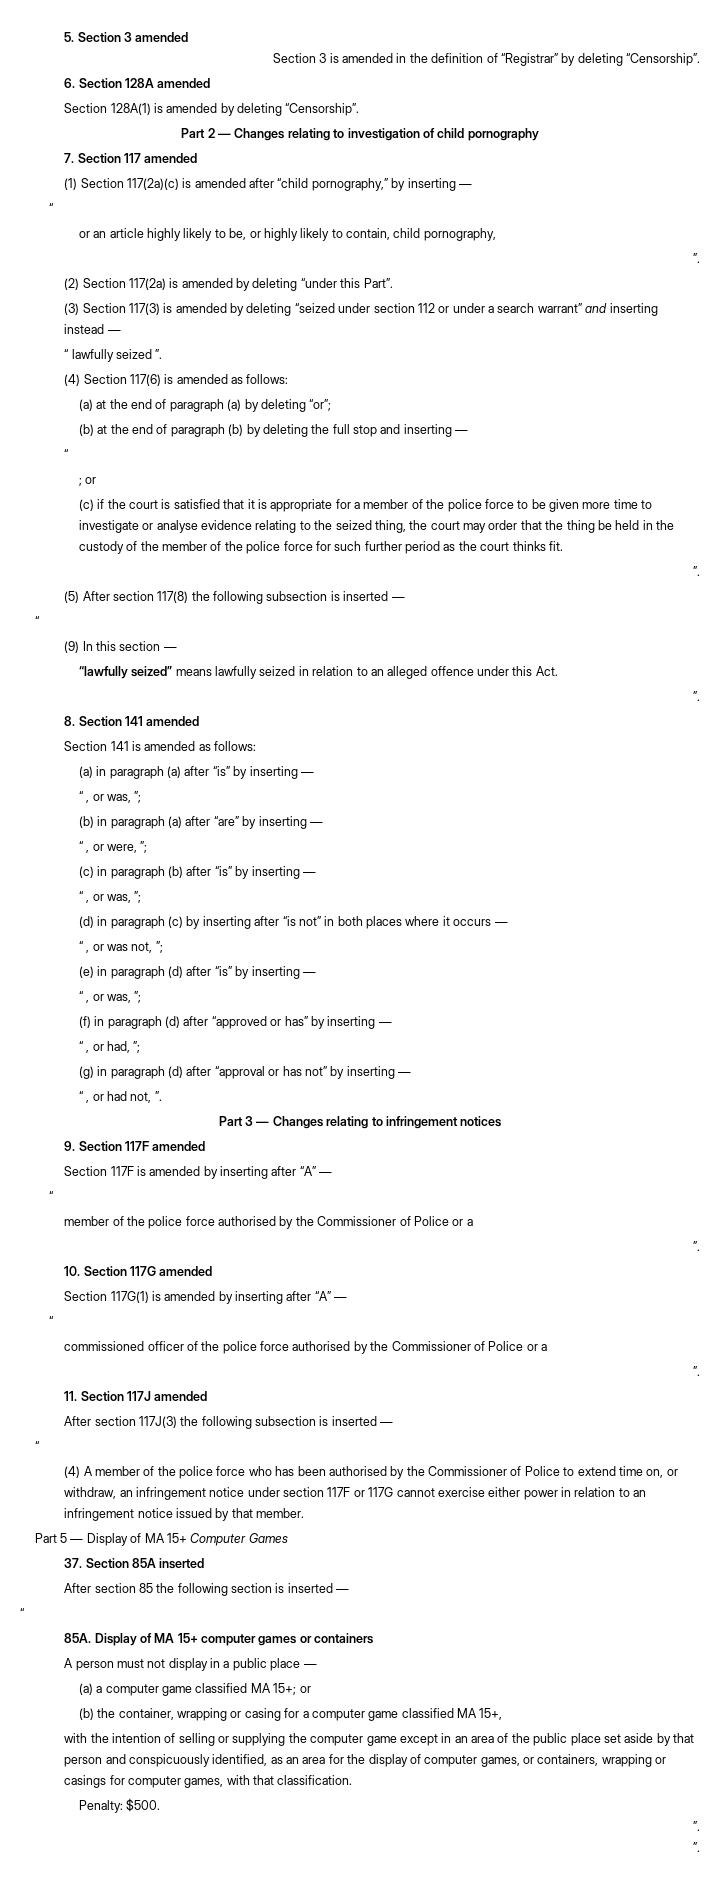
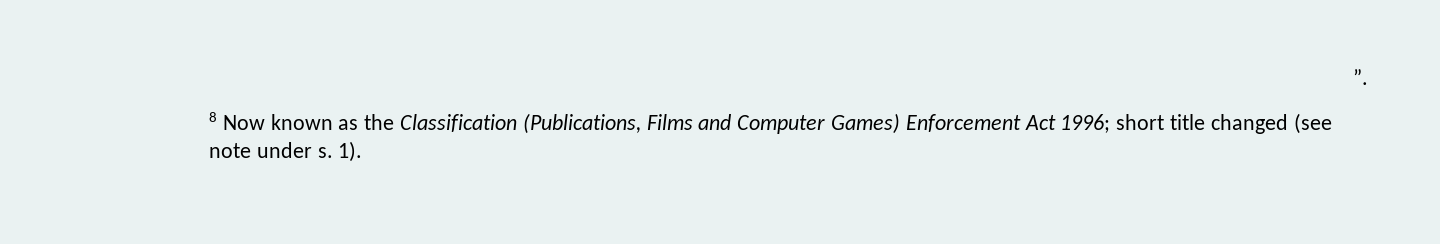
- 5. Section 3 amended
- Section 3 is amended in the definition of “Registrar” by deleting “Censorship”.
- 6. Section 128A amended
- Section 128A(1) is amended by deleting “Censorship”.
- Part 2 — Changes relating to investigation of child pornography
- 7. Section 117 amended
- (1) Section 117(2a)(c) is amended after “child pornography,” by inserting —
- “
- or an article highly likely to be, or highly likely to contain, child pornography,
  ”.
- (2) Section 117(2a) is amended by deleting “under this Part”.
- (3) Section 117(3) is amended by deleting “seized under section 112 or under a search warrant” and inserting instead —
- “ lawfully seized ”.
- (4) Section 117(6) is amended as follows:
- (a) at the end of paragraph (a) by deleting “or”;
- (b) at the end of paragraph (b) by deleting the full stop and inserting —
- “
- ; or
- (c) if the court is satisfied that it is appropriate for a member of the police force to be given more time to investigate or analyse evidence relating to the seized thing, the court may order that the thing be held in the custody of the member of the police force for such further period as the court thinks fit.
- ”.
- (5) After section 117(8) the following subsection is inserted —
- “
- (9) In this section —
- “lawfully seized” means lawfully seized in relation to an alleged offence under this Act.
- ”.
- 8. Section 141 amended
- Section 141 is amended as follows:
- (a) in paragraph (a) after “is” by inserting —
- “ , or was, ”;
- (b) in paragraph (a) after “are” by inserting —
- “ , or were, ”;
- (c) in paragraph (b) after “is” by inserting —
- “ , or was, ”;
- (d) in paragraph (c) by inserting after “is not” in both places where it occurs —
- “ , or was not, ”;
- (e) in paragraph (d) after “is” by inserting —
- “ , or was, ”;
- (f) in paragraph (d) after “approved or has” by inserting —
- “ , or had, ”;
- (g) in paragraph (d) after “approval or has not” by inserting —
- “ , or had not, ”.
- Part 3 — Changes relating to infringement notices
- 9. Section 117F amended
- Section 117F is amended by inserting after “A” —
- “
- member of the police force authorised by the Commissioner of Police or a
- ”.
- 10. Section 117G amended
- Section 117G(1) is amended by inserting after “A” —
- “
- commissioned officer of the police force authorised by the Commissioner of Police or a
- ”.
- 11. Section 117J amended
- After section 117J(3) the following subsection is inserted —
- “
- (4) A member of the police force who has been authorised by the Commissioner of Police to extend time on, or withdraw, an infringement notice under section 117F or 117G cannot exercise either power in relation to an infringement notice issued by that member.
- Part 5 — Display of MA 15+ Computer Games
- 37. Section 85A inserted
- After section 85 the following section is inserted —
- “
- 85A. Display of MA 15+ computer games or containers
- A person must not display in a public place —
- (a) a computer game classified MA 15+; or
- (b) the container, wrapping or casing for a computer game classified MA 15+,
- with the intention of selling or supplying the computer game except in an area of the public place set aside by that person and conspicuously identified, as an area for the display of computer games, or containers, wrapping or casings for computer games, with that classification.
- Penalty: $500.
- ”.
- ”.
+ 8 Now known as the Classification (Publications, Films and Computer Games) Enforcement Act 1996; short title changed (see note under s. 1).

